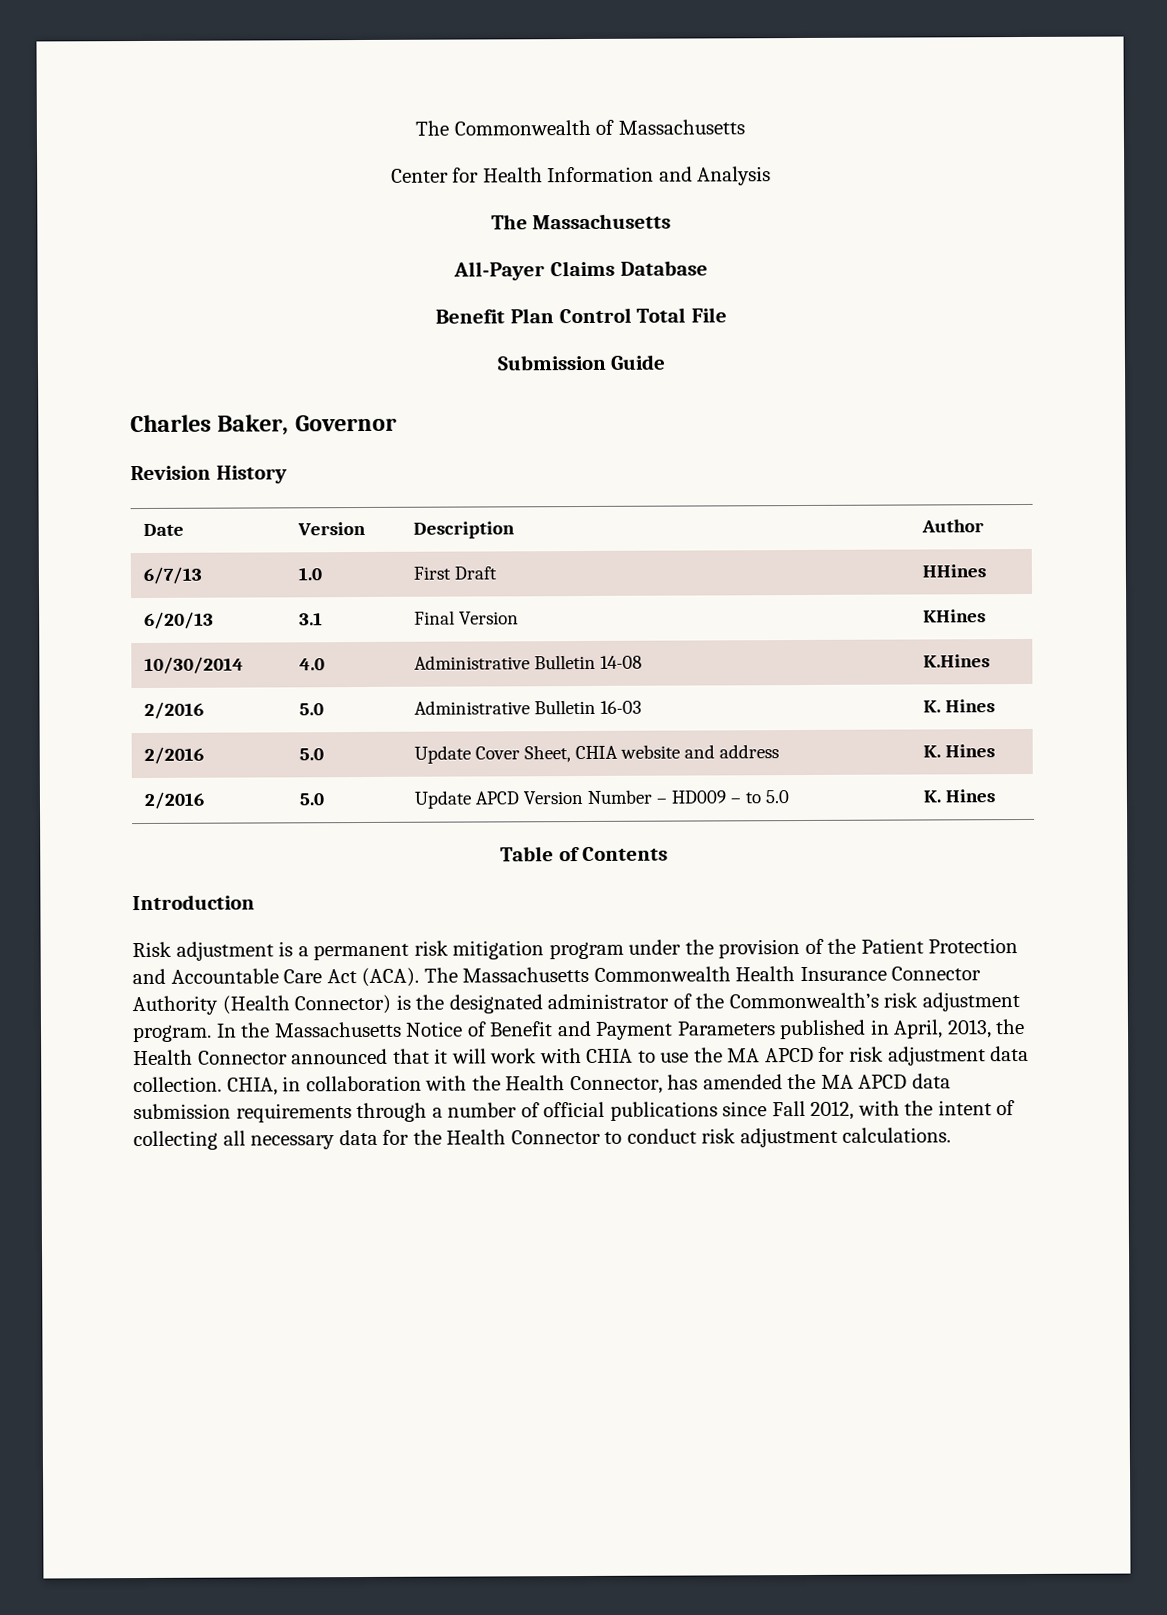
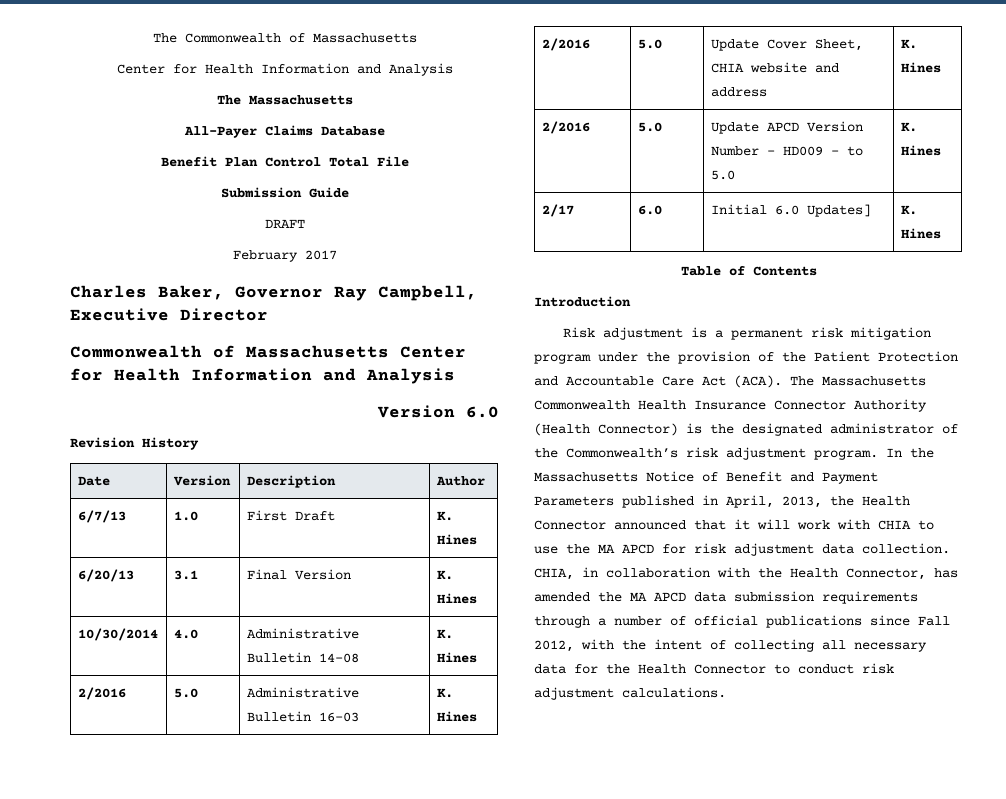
+ DRAFT
+ February 2017
- Charles Baker, Governor
+ Charles Baker, Governor Ray Campbell, Executive Director
+ Commonwealth of Massachusetts Center for Health Information and Analysis
+ Version 6.0
- 6/7/13 | 1.0 | First Draft | HHines
+ 6/7/13 | 1.0 | First Draft | K. Hines
- 6/20/13 | 3.1 | Final Version | KHines
+ 6/20/13 | 3.1 | Final Version | K. Hines
- 10/30/2014 | 4.0 | Administrative Bulletin 14-08 | K.Hines
+ 10/30/2014 | 4.0 | Administrative Bulletin 14-08 | K. Hines
+ 2/17 | 6.0 | Initial 6.0 Updates] | K. Hines

